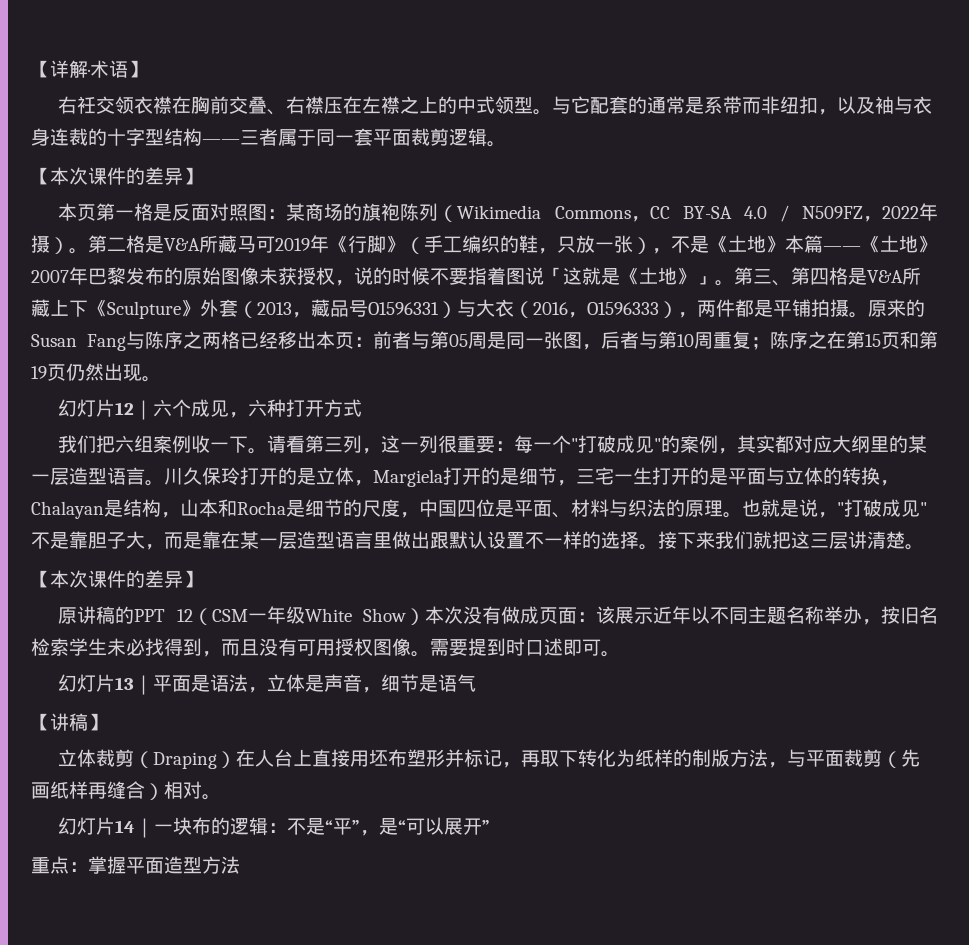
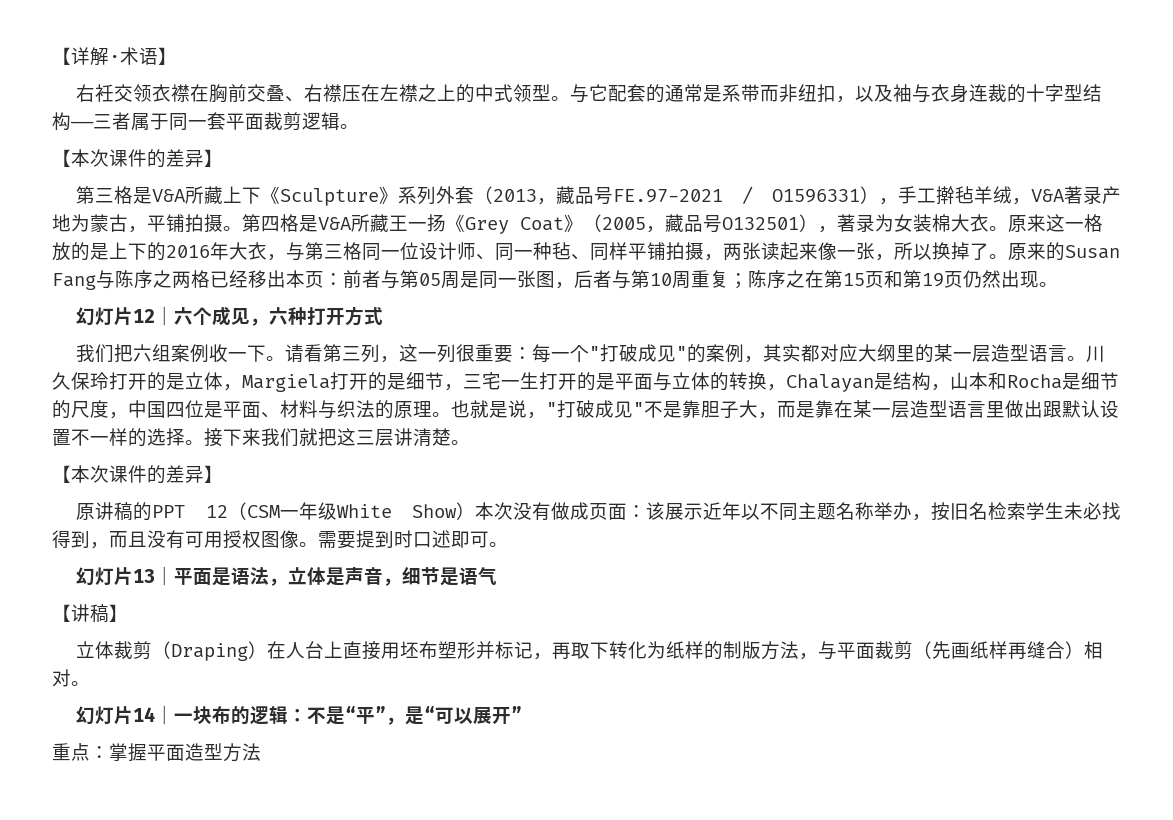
- 本页第一格是反面对照图：某商场的旗袍陈列（Wikimedia Commons，CC BY-SA 4.0 / N509FZ，2022年摄）。第二格是V&A所藏马可2019年《行脚》（手工编织的鞋，只放一张），不是《土地》本篇——《土地》2007年巴黎发布的原始图像未获授权，说的时候不要指着图说「这就是《土地》」。第三、第四格是V&A所藏上下《Sculpture》外套（2013，藏品号O1596331）与大衣（2016，O1596333），两件都是平铺拍摄。
+ 第三格是V&A所藏上下《Sculpture》系列外套（2013，藏品号FE.97-2021 / O1596331），手工擀毡羊绒，V&A著录产地为蒙古，平铺拍摄。第四格是V&A所藏王一扬《Grey Coat》（2005，藏品号O132501），著录为女装棉大衣。原来这一格放的是上下的2016年大衣，与第三格同一位设计师、同一种毡、同样平铺拍摄，两张读起来像一张，所以换掉了。

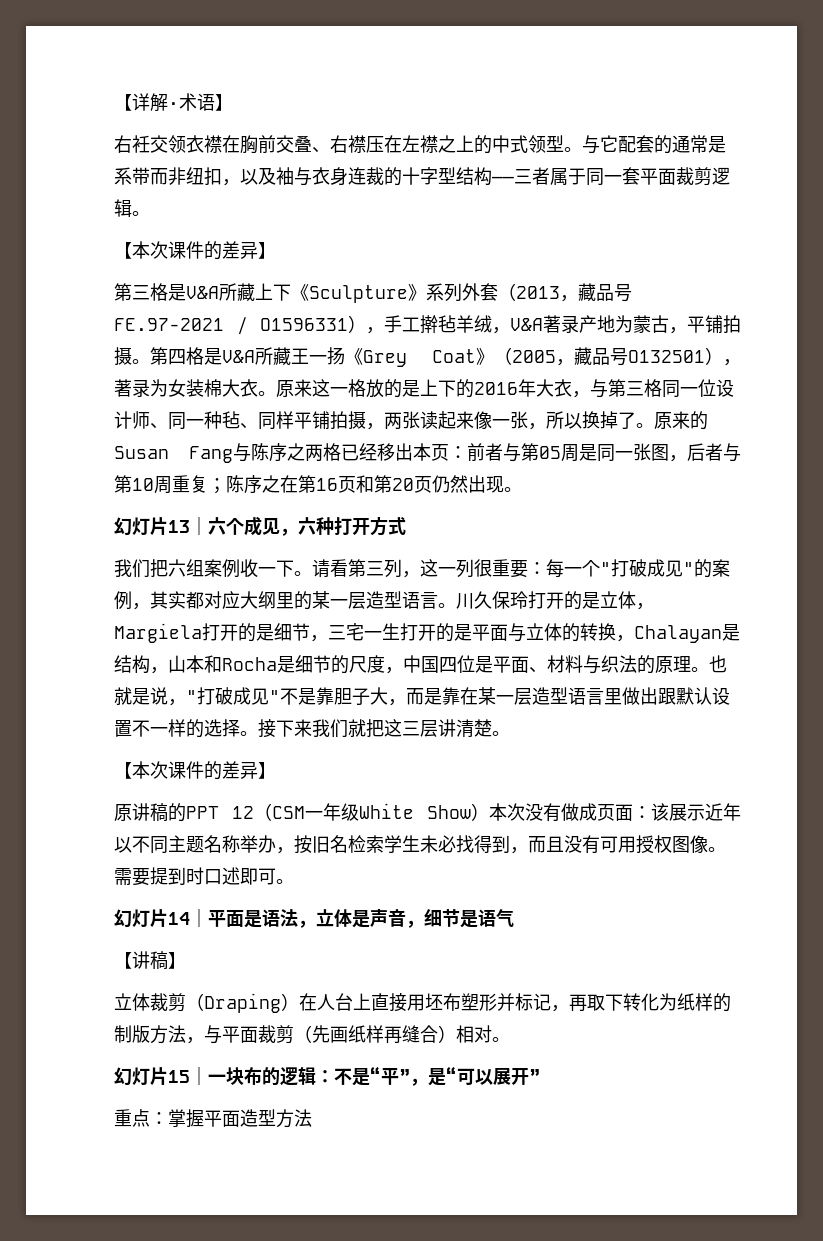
- 原来的Susan Fang与陈序之两格已经移出本页：前者与第05周是同一张图，后者与第10周重复；陈序之在第15页和第19页仍然出现。
+ 原来的Susan Fang与陈序之两格已经移出本页：前者与第05周是同一张图，后者与第10周重复；陈序之在第16页和第20页仍然出现。
- 幻灯片12｜六个成见，六种打开方式
+ 幻灯片13｜六个成见，六种打开方式
- 幻灯片13｜平面是语法，立体是声音，细节是语气
+ 幻灯片14｜平面是语法，立体是声音，细节是语气
- 幻灯片14｜一块布的逻辑：不是“平”，是“可以展开”
+ 幻灯片15｜一块布的逻辑：不是“平”，是“可以展开”

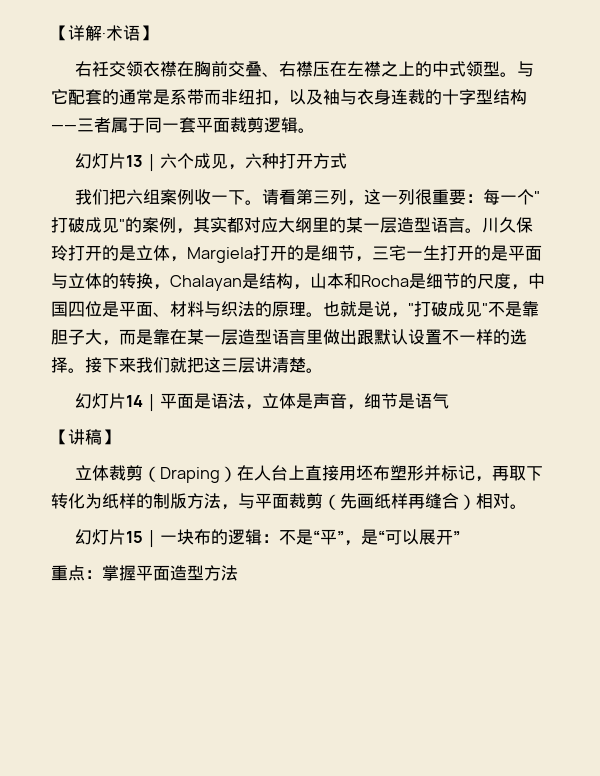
  与它配套的通常是系带而非纽扣，以及袖与衣身连裁的十字型结构——三者属于同一套平面裁剪逻辑。
- 【本次课件的差异】
- 第三格是V&A所藏上下《Sculpture》系列外套（2013，藏品号FE.97-2021 / O1596331），手工擀毡羊绒，V&A著录产地为蒙古，平铺拍摄。第四格是V&A所藏王一扬《Grey Coat》（2005，藏品号O132501），著录为女装棉大衣。原来这一格放的是上下的2016年大衣，与第三格同一位设计师、同一种毡、同样平铺拍摄，两张读起来像一张，所以换掉了。原来的Susan Fang与陈序之两格已经移出本页：前者与第05周是同一张图，后者与第10周重复；陈序之在第16页和第20页仍然出现。
  接下来我们就把这三层讲清楚。
- 【本次课件的差异】
- 原讲稿的PPT 12（CSM一年级White Show）本次没有做成页面：该展示近年以不同主题名称举办，按旧名检索学生未必找得到，而且没有可用授权图像。需要提到时口述即可。

